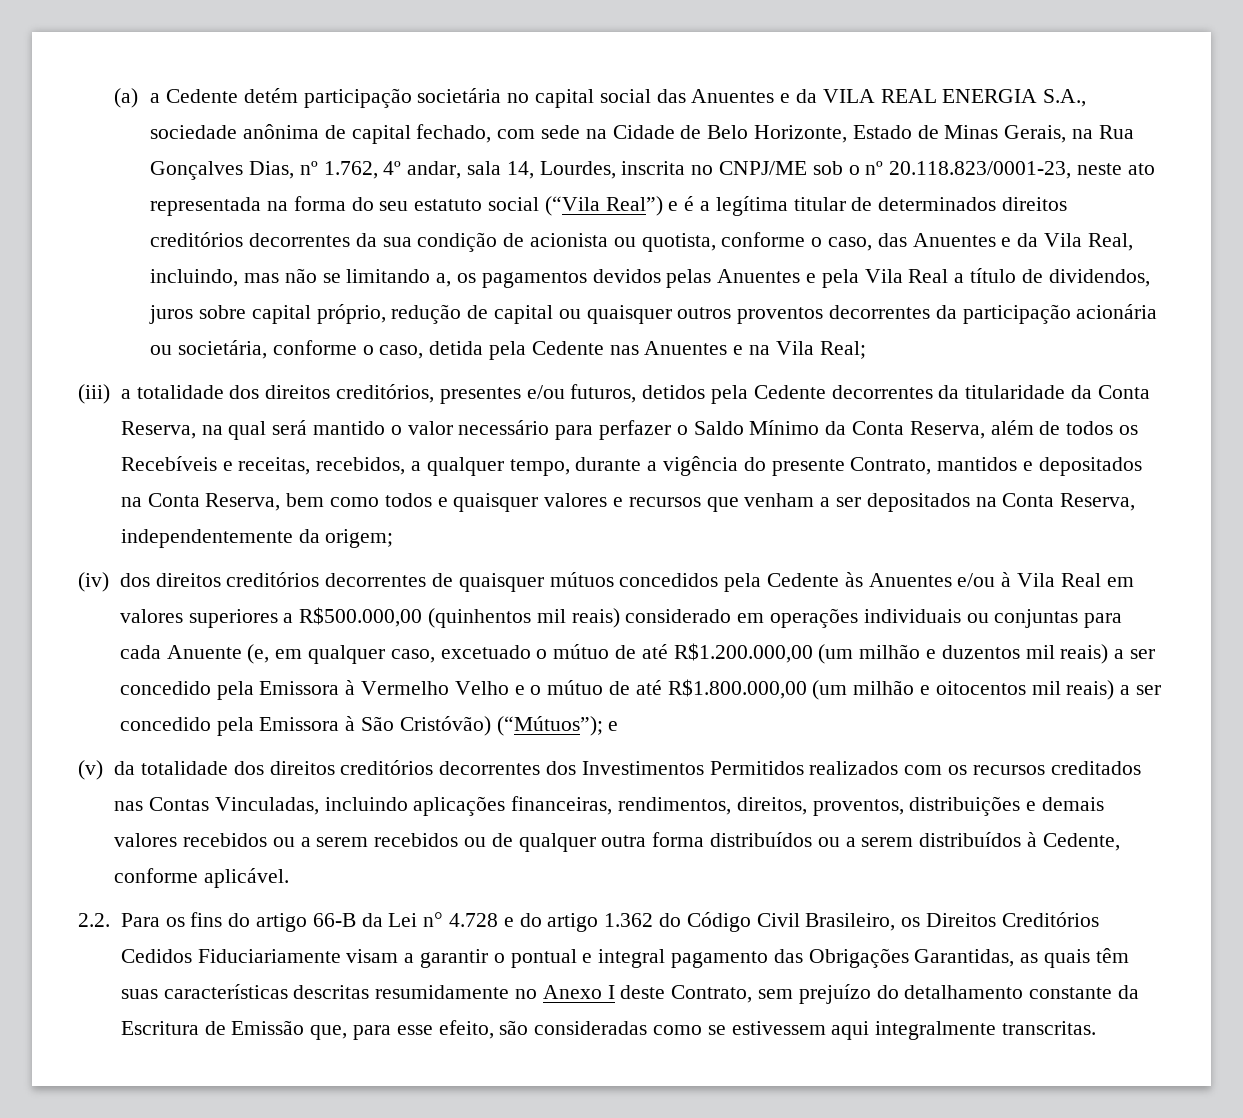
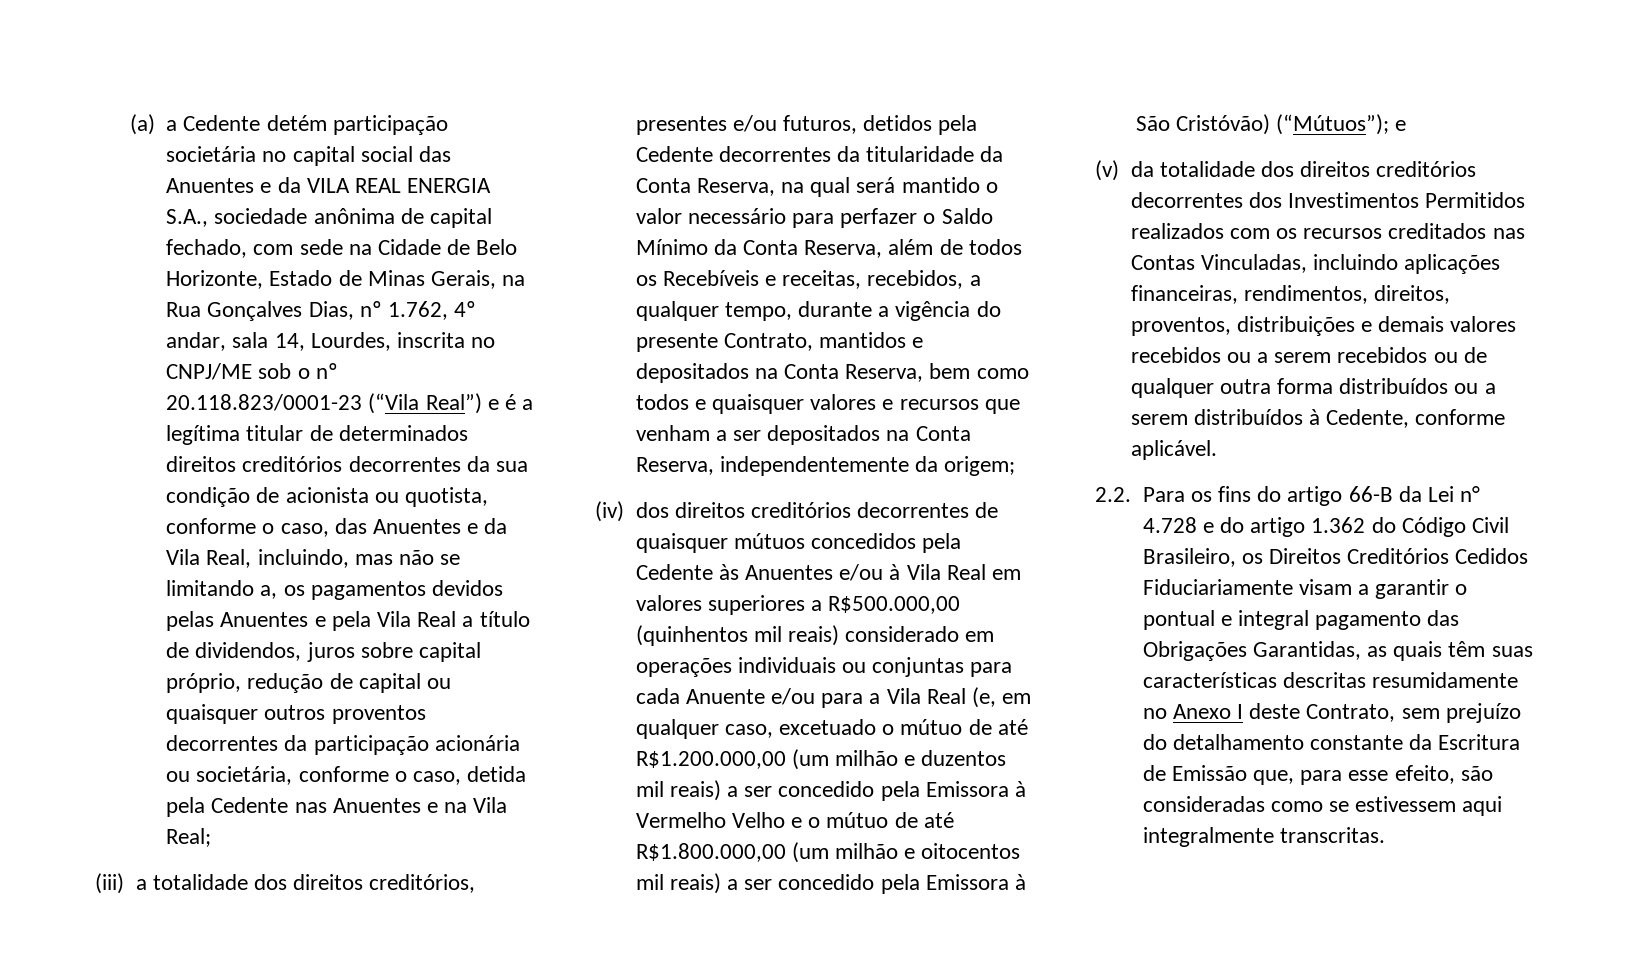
- (a) a Cedente detém participação societária no capital social das Anuentes e da VILA REAL ENERGIA S.A., sociedade anônima de capital fechado, com sede na Cidade de Belo Horizonte, Estado de Minas Gerais, na Rua Gonçalves Dias, nº 1.762, 4º andar, sala 14, Lourdes, inscrita no CNPJ/ME sob o nº 20.118.823/0001-23, neste ato representada na forma do seu estatuto social (“Vila Real”) e é a legítima titular de determinados direitos creditórios decorrentes da sua condição de acionista ou quotista, conforme o caso, das Anuentes e da Vila Real, incluindo, mas não se limitando a, os pagamentos devidos pelas Anuentes e pela Vila Real a título de dividendos, juros sobre capital próprio, redução de capital ou quaisquer outros proventos decorrentes da participação acionária ou societária, conforme o caso, detida pela Cedente nas Anuentes e na Vila Real;
+ (a) a Cedente detém participação societária no capital social das Anuentes e da VILA REAL ENERGIA S.A., sociedade anônima de capital fechado, com sede na Cidade de Belo Horizonte, Estado de Minas Gerais, na Rua Gonçalves Dias, nº 1.762, 4º andar, sala 14, Lourdes, inscrita no CNPJ/ME sob o nº 20.118.823/0001-23 (“Vila Real”) e é a legítima titular de determinados direitos creditórios decorrentes da sua condição de acionista ou quotista, conforme o caso, das Anuentes e da Vila Real, incluindo, mas não se limitando a, os pagamentos devidos pelas Anuentes e pela Vila Real a título de dividendos, juros sobre capital próprio, redução de capital ou quaisquer outros proventos decorrentes da participação acionária ou societária, conforme o caso, detida pela Cedente nas Anuentes e na Vila Real;
- (iv) dos direitos creditórios decorrentes de quaisquer mútuos concedidos pela Cedente às Anuentes e/ou à Vila Real em valores superiores a R$500.000,00 (quinhentos mil reais) considerado em operações individuais ou conjuntas para cada Anuente (e, em qualquer caso, excetuado o mútuo de até R$1.200.000,00 (um milhão e duzentos mil reais) a ser concedido pela Emissora à Vermelho Velho e o mútuo de até R$1.800.000,00 (um milhão e oitocentos mil reais) a ser concedido pela Emissora à São Cristóvão) (“Mútuos”);
+ (iv) dos direitos creditórios decorrentes de quaisquer mútuos concedidos pela Cedente às Anuentes e/ou à Vila Real em valores superiores a R$500.000,00 (quinhentos mil reais) considerado em operações individuais ou conjuntas para cada Anuente e/ou para a Vila Real (e, em qualquer caso, excetuado o mútuo de até R$1.200.000,00 (um milhão e duzentos mil reais) a ser concedido pela Emissora à Vermelho Velho e o mútuo de até R$1.800.000,00 (um milhão e oitocentos mil reais) a ser concedido pela Emissora à São Cristóvão) (“Mútuos”);

